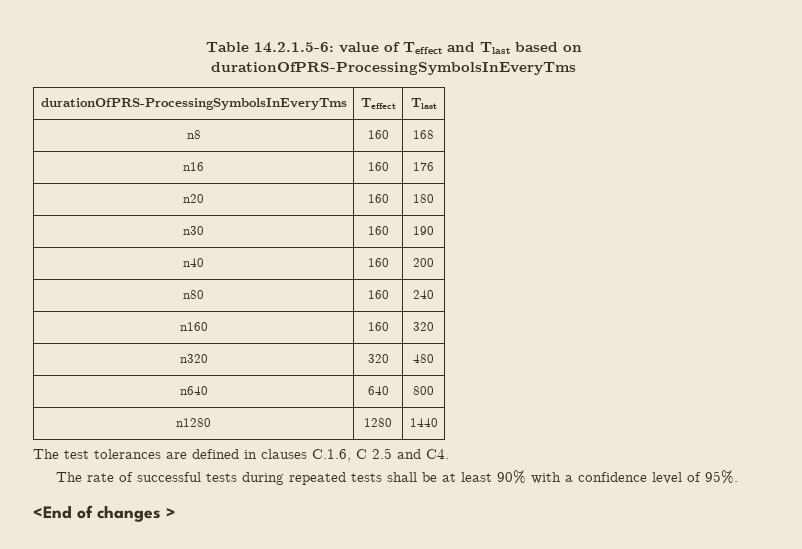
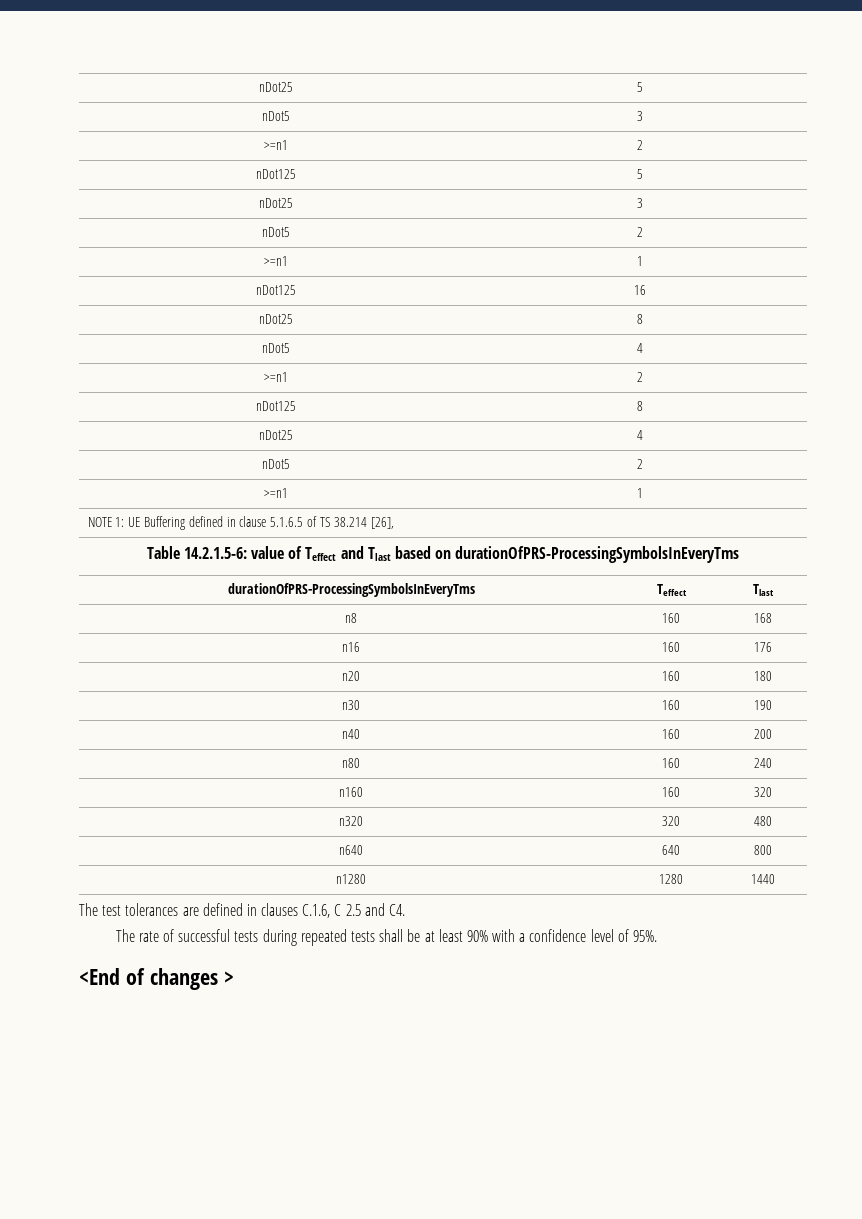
+ nDot25 | 5
+ nDot5 | 3
+ >=n1 | 2
+ nDot125 | 5
+ nDot25 | 3
+ nDot5 | 2
+ >=n1 | 1
+ nDot125 | 16
+ nDot25 | 8
+ nDot5 | 4
+ >=n1 | 2
+ nDot125 | 8
+ nDot25 | 4
+ nDot5 | 2
+ >=n1 | 1
+ NOTE 1: UE Buffering defined in clause 5.1.6.5 of TS 38.214 [26],

